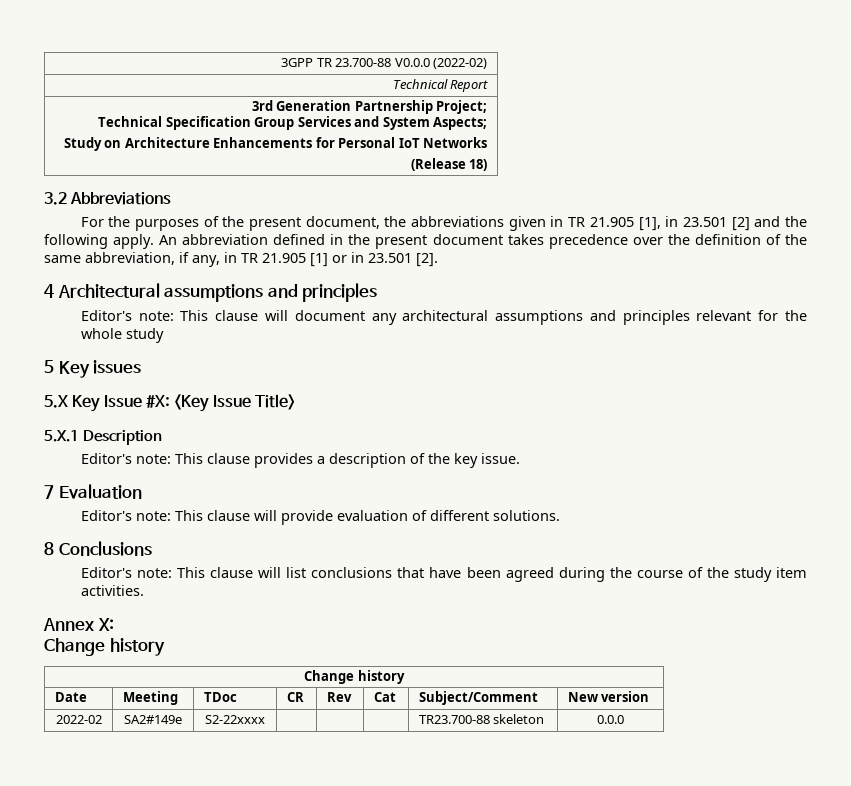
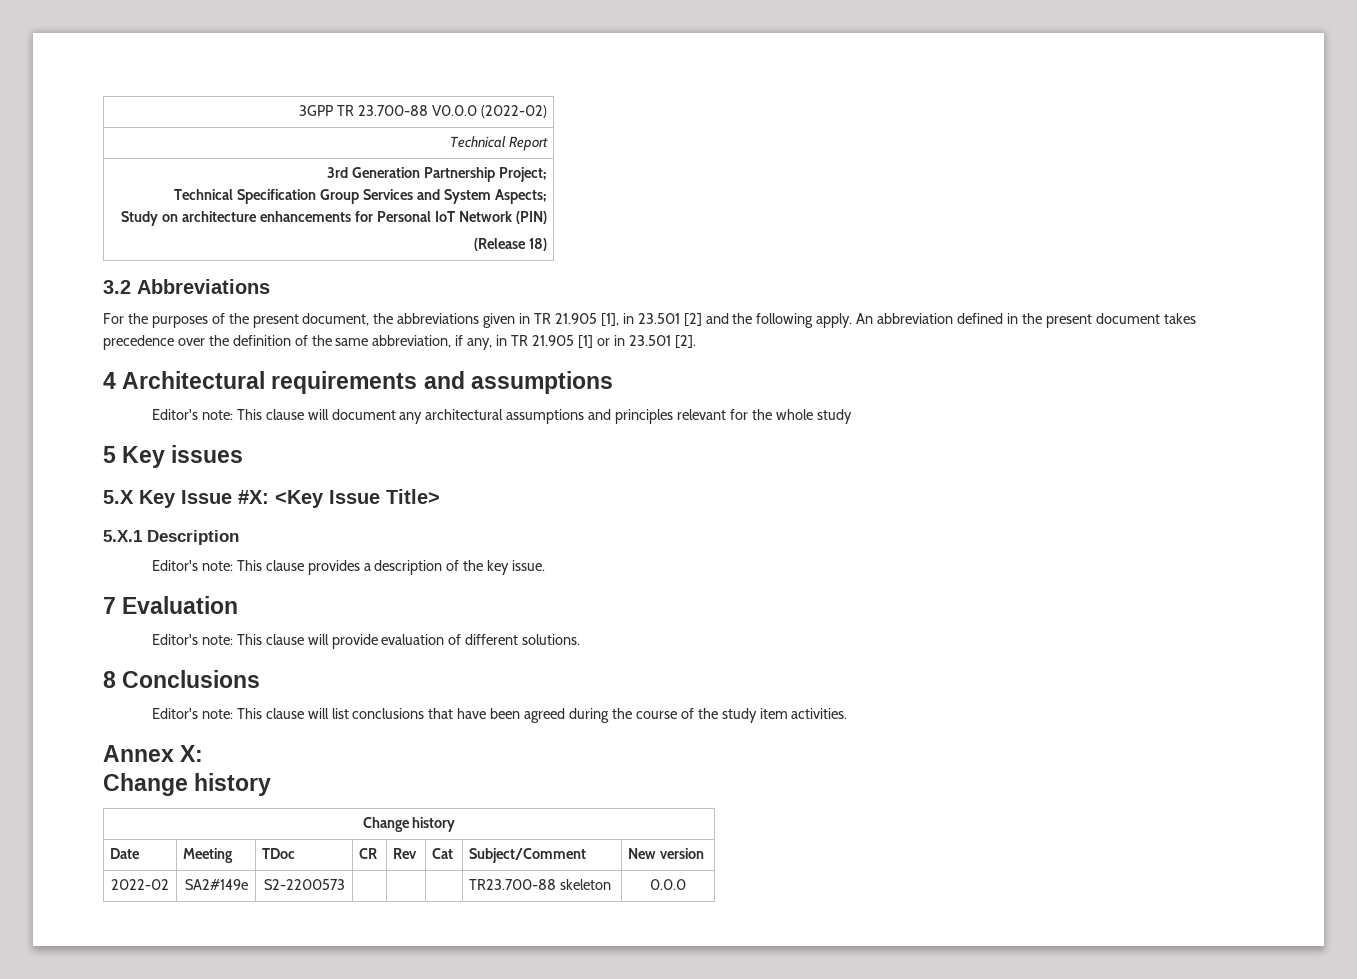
  3rd Generation Partnership Project;
  Technical Specification Group Services and System Aspects;
- Study on Architecture Enhancements for Personal IoT Networks
+ Study on architecture enhancements for Personal IoT Network (PIN)
- 4 Architectural assumptions and principles
+ 4 Architectural requirements and assumptions
- 2022-02 | SA2#149e | S2-22xxxx | | | | TR23.700-88 skeleton | 0.0.0
+ 2022-02 | SA2#149e | S2-2200573 | | | | TR23.700-88 skeleton | 0.0.0

